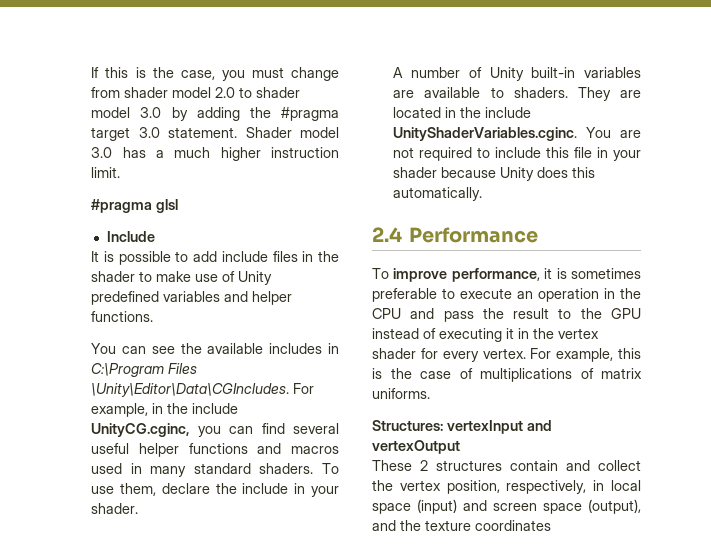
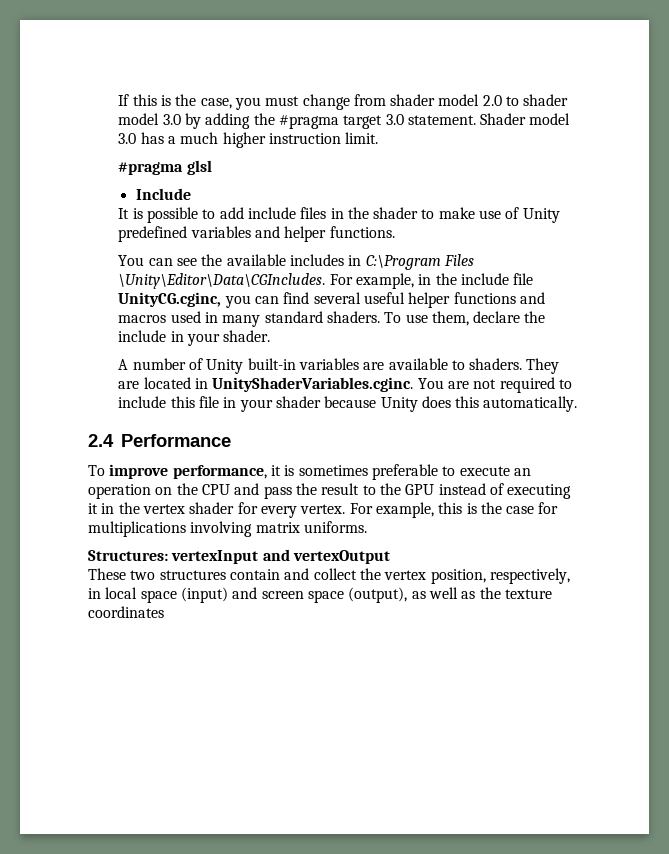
- For example, in the include UnityCG.cginc, you can find several useful helper functions and macros used in many standard shaders.
+ For example, in the include file UnityCG.cginc, you can find several useful helper functions and macros used in many standard shaders.
- They are located in the include UnityShaderVariables.cginc. You are not required to include this file in your shader because Unity does this automatically.
+ They are located in UnityShaderVariables.cginc. You are not required to include this file in your shader because Unity does this automatically.
- To improve performance, it is sometimes preferable to execute an operation in the CPU and pass the result to the GPU instead of executing it in the vertex shader for every vertex.
+ To improve performance, it is sometimes preferable to execute an operation on the CPU and pass the result to the GPU instead of executing it in the vertex shader for every vertex.
- For example, this is the case of multiplications of matrix uniforms.
+ For example, this is the case for multiplications involving matrix uniforms.
- These 2 structures contain and collect the vertex position, respectively, in local space (input) and screen space (output), and the texture coordinates
+ These two structures contain and collect the vertex position, respectively, in local space (input) and screen space (output), as well as the texture coordinates

